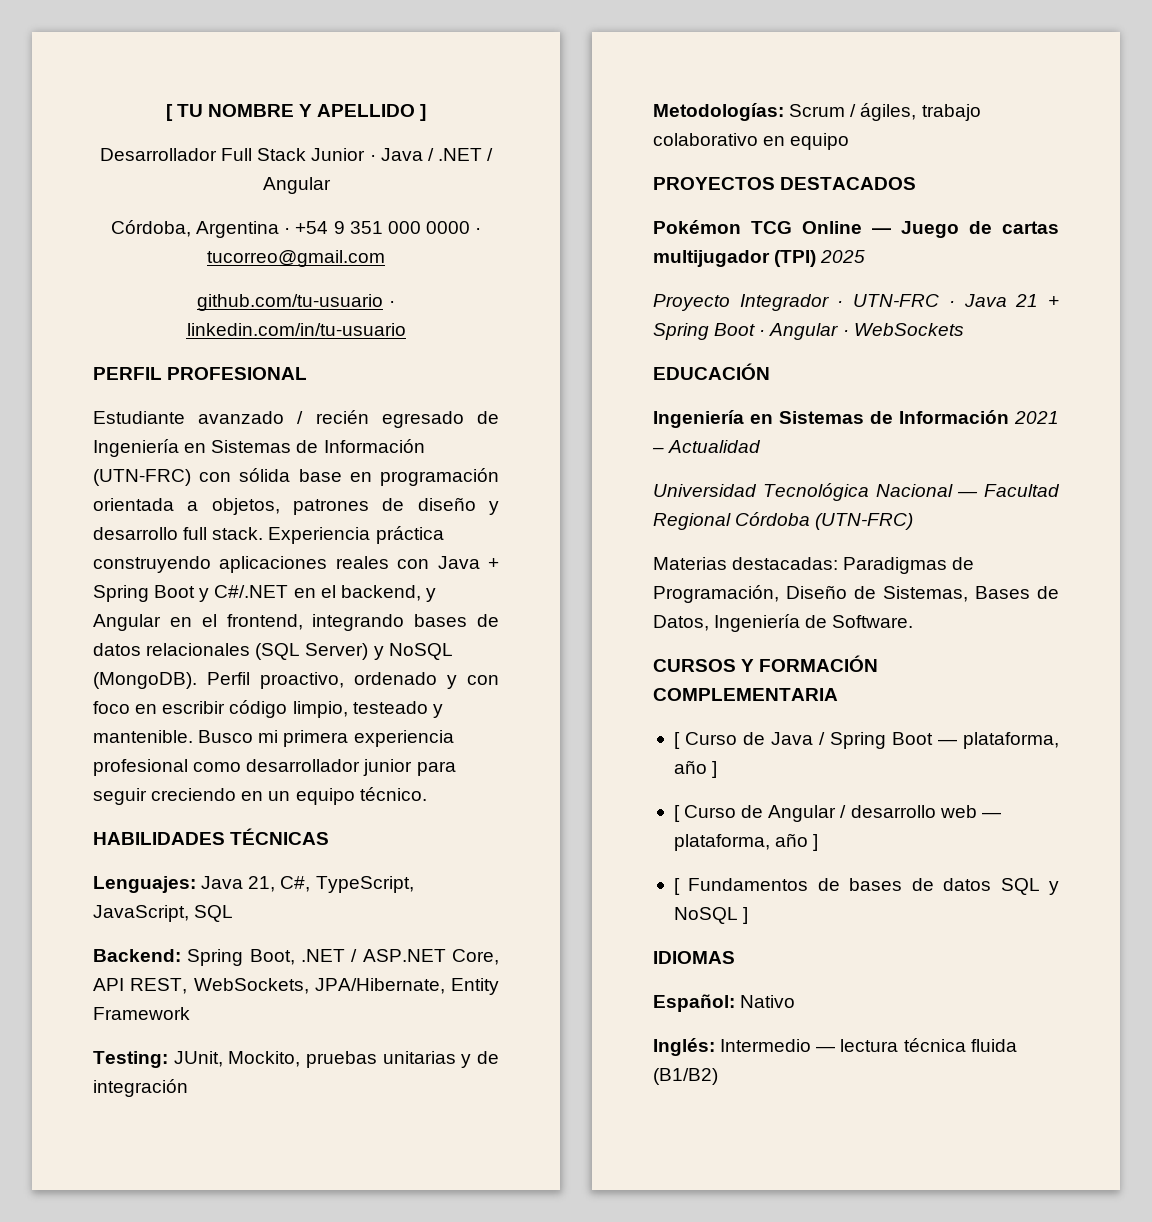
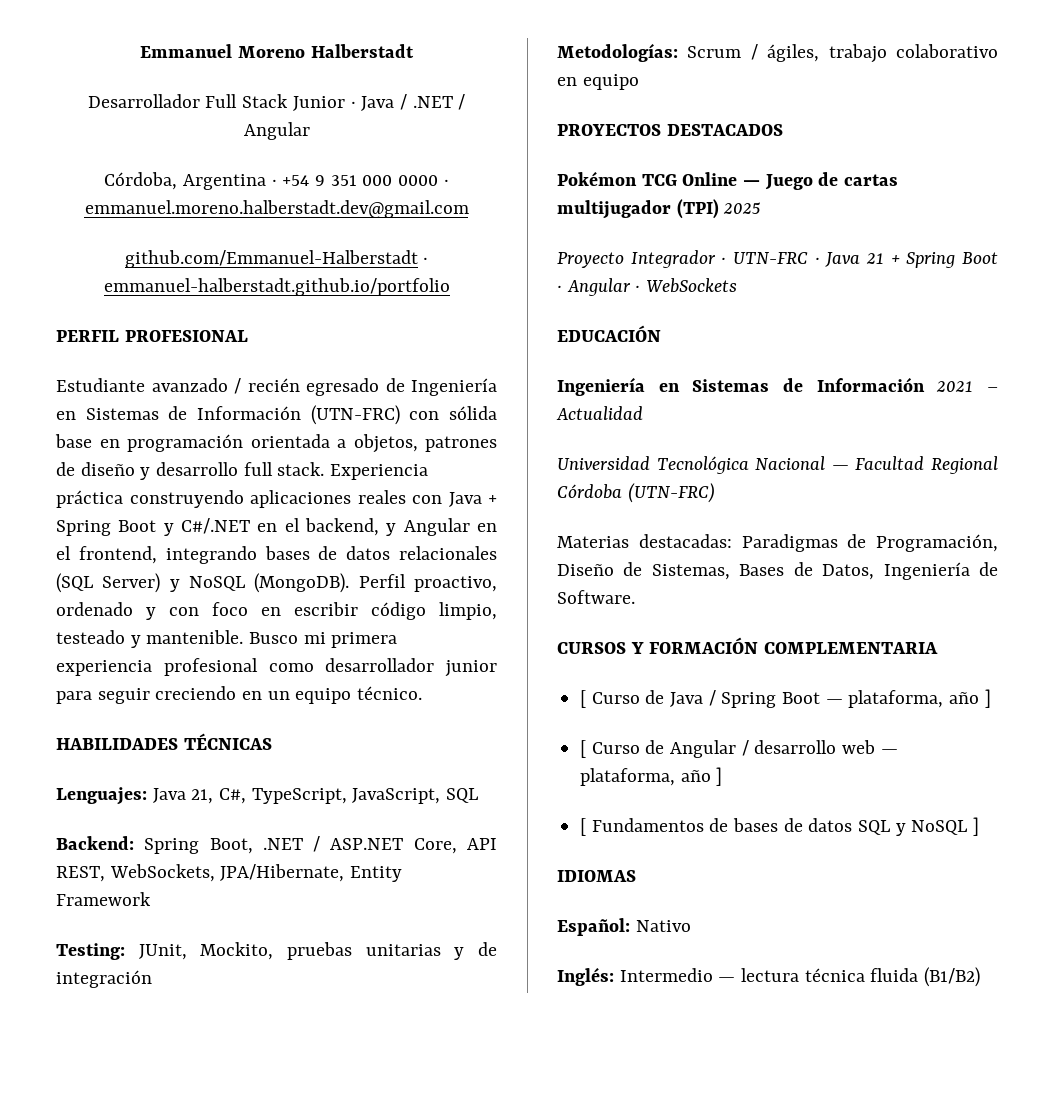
- [ TU NOMBRE Y APELLIDO ]
+ Emmanuel Moreno Halberstadt
- Córdoba, Argentina · +54 9 351 000 0000 · tucorreo@gmail.com
- github.com/tu-usuario · linkedin.com/in/tu-usuario
+ Córdoba, Argentina · +54 9 351 000 0000 · emmanuel.moreno.halberstadt.dev@gmail.com
+ github.com/Emmanuel-Halberstadt · emmanuel-halberstadt.github.io/portfolio

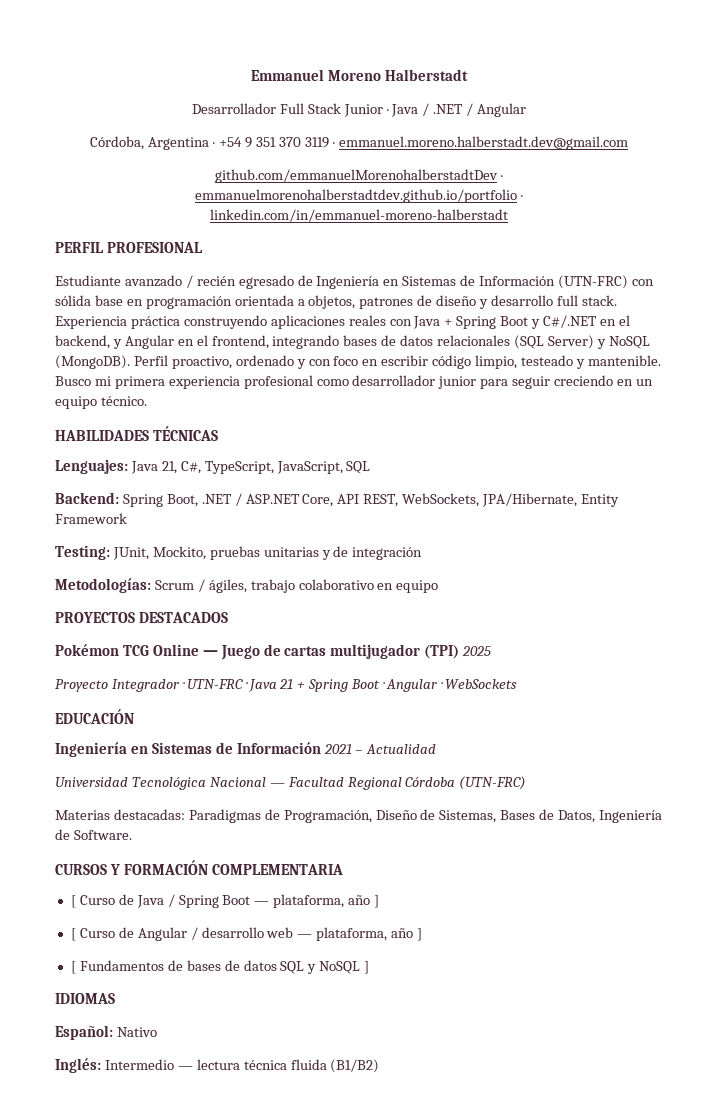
- Córdoba, Argentina · +54 9 351 000 0000 · emmanuel.moreno.halberstadt.dev@gmail.com
+ Córdoba, Argentina · +54 9 351 370 3119 · emmanuel.moreno.halberstadt.dev@gmail.com
- github.com/Emmanuel-Halberstadt · emmanuel-halberstadt.github.io/portfolio
+ github.com/emmanuelMorenohalberstadtDev · emmanuelmorenohalberstadtdev.github.io/portfolio · linkedin.com/in/emmanuel-moreno-halberstadt

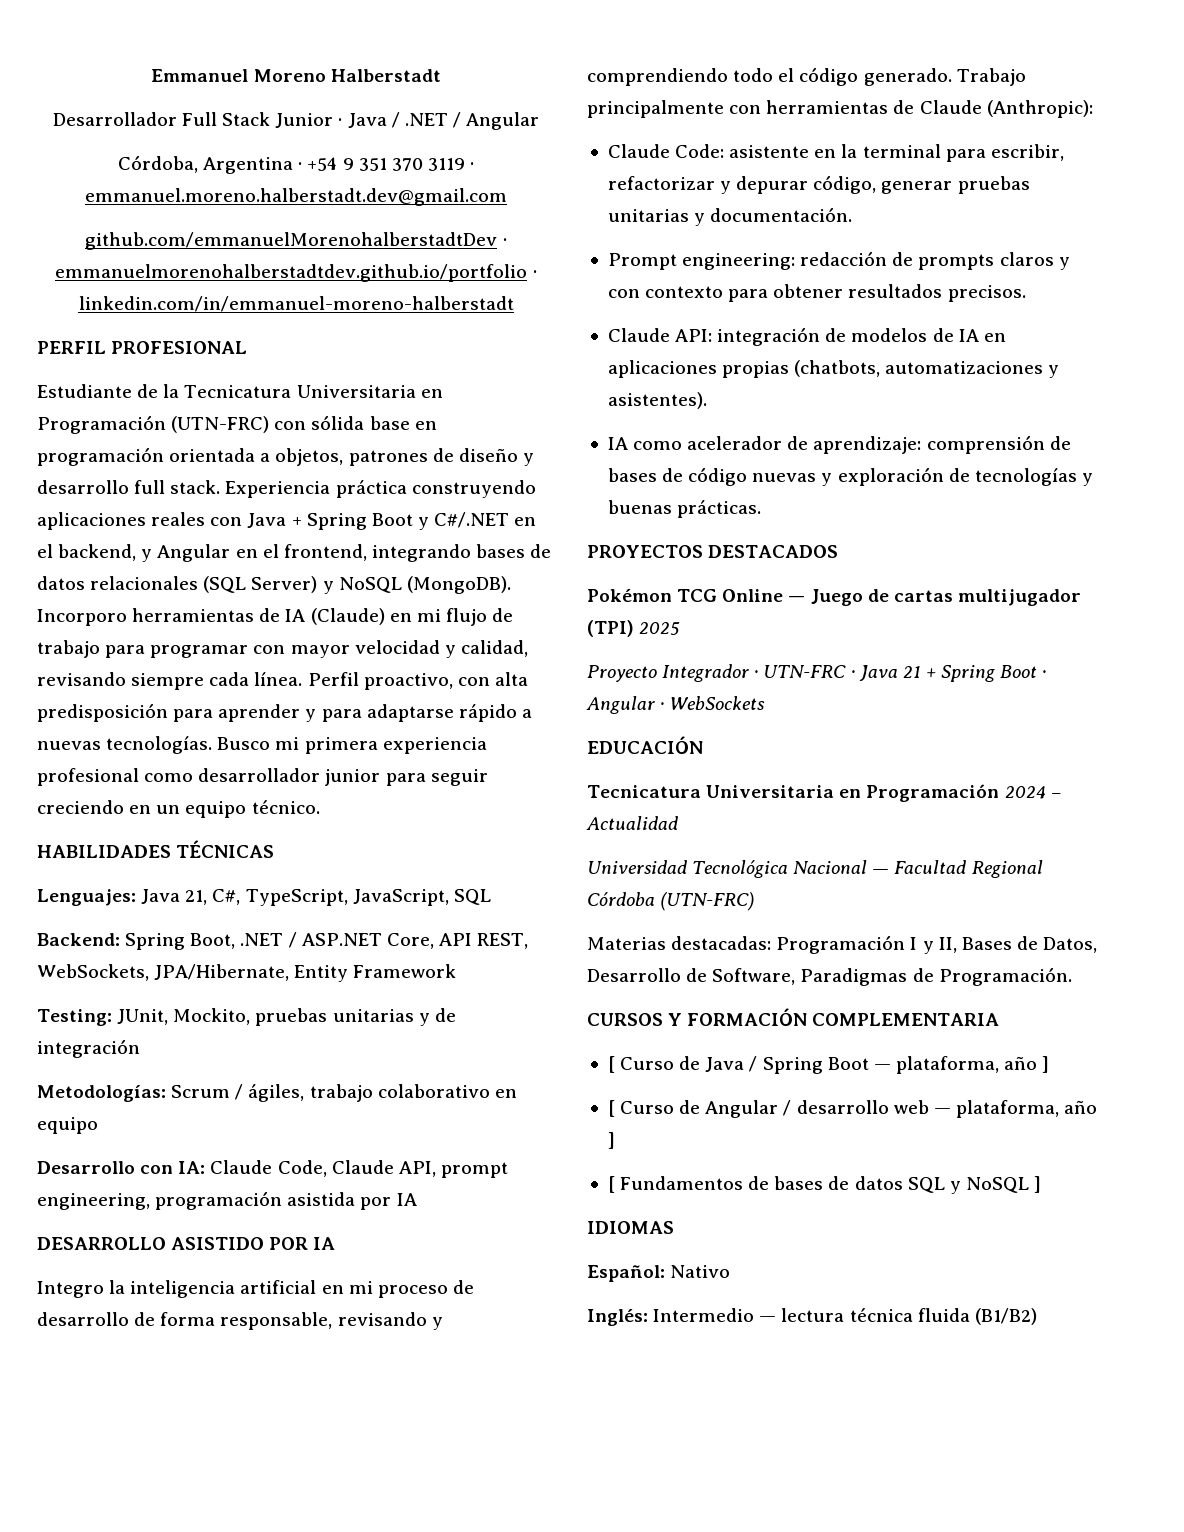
- Estudiante avanzado / recién egresado de Ingeniería en Sistemas de Información (UTN-FRC) con sólida base en programación orientada a objetos, patrones de diseño y desarrollo full stack.
+ Estudiante de la Tecnicatura Universitaria en Programación (UTN-FRC) con sólida base en programación orientada a objetos, patrones de diseño y desarrollo full stack.
- Perfil proactivo, ordenado y con foco en escribir código limpio, testeado y mantenible.
+ Incorporo herramientas de IA (Claude) en mi flujo de trabajo para programar con mayor velocidad y calidad, revisando siempre cada línea. Perfil proactivo, con alta predisposición para aprender y para adaptarse rápido a nuevas tecnologías.
+ Desarrollo con IA: Claude Code, Claude API, prompt engineering, programación asistida por IA
+ DESARROLLO ASISTIDO POR IA
+ Integro la inteligencia artificial en mi proceso de desarrollo de forma responsable, revisando y comprendiendo todo el código generado. Trabajo principalmente con herramientas de Claude (Anthropic):
+ Claude Code: asistente en la terminal para escribir, refactorizar y depurar código, generar pruebas unitarias y documentación.
+ Prompt engineering: redacción de prompts claros y con contexto para obtener resultados precisos.
+ Claude API: integración de modelos de IA en aplicaciones propias (chatbots, automatizaciones y asistentes).
+ IA como acelerador de aprendizaje: comprensión de bases de código nuevas y exploración de tecnologías y buenas prácticas.
- Ingeniería en Sistemas de Información 2021 – Actualidad
+ Tecnicatura Universitaria en Programación 2024 – Actualidad
- Materias destacadas: Paradigmas de Programación, Diseño de Sistemas, Bases de Datos, Ingeniería de Software.
+ Materias destacadas: Programación I y II, Bases de Datos, Desarrollo de Software, Paradigmas de Programación.

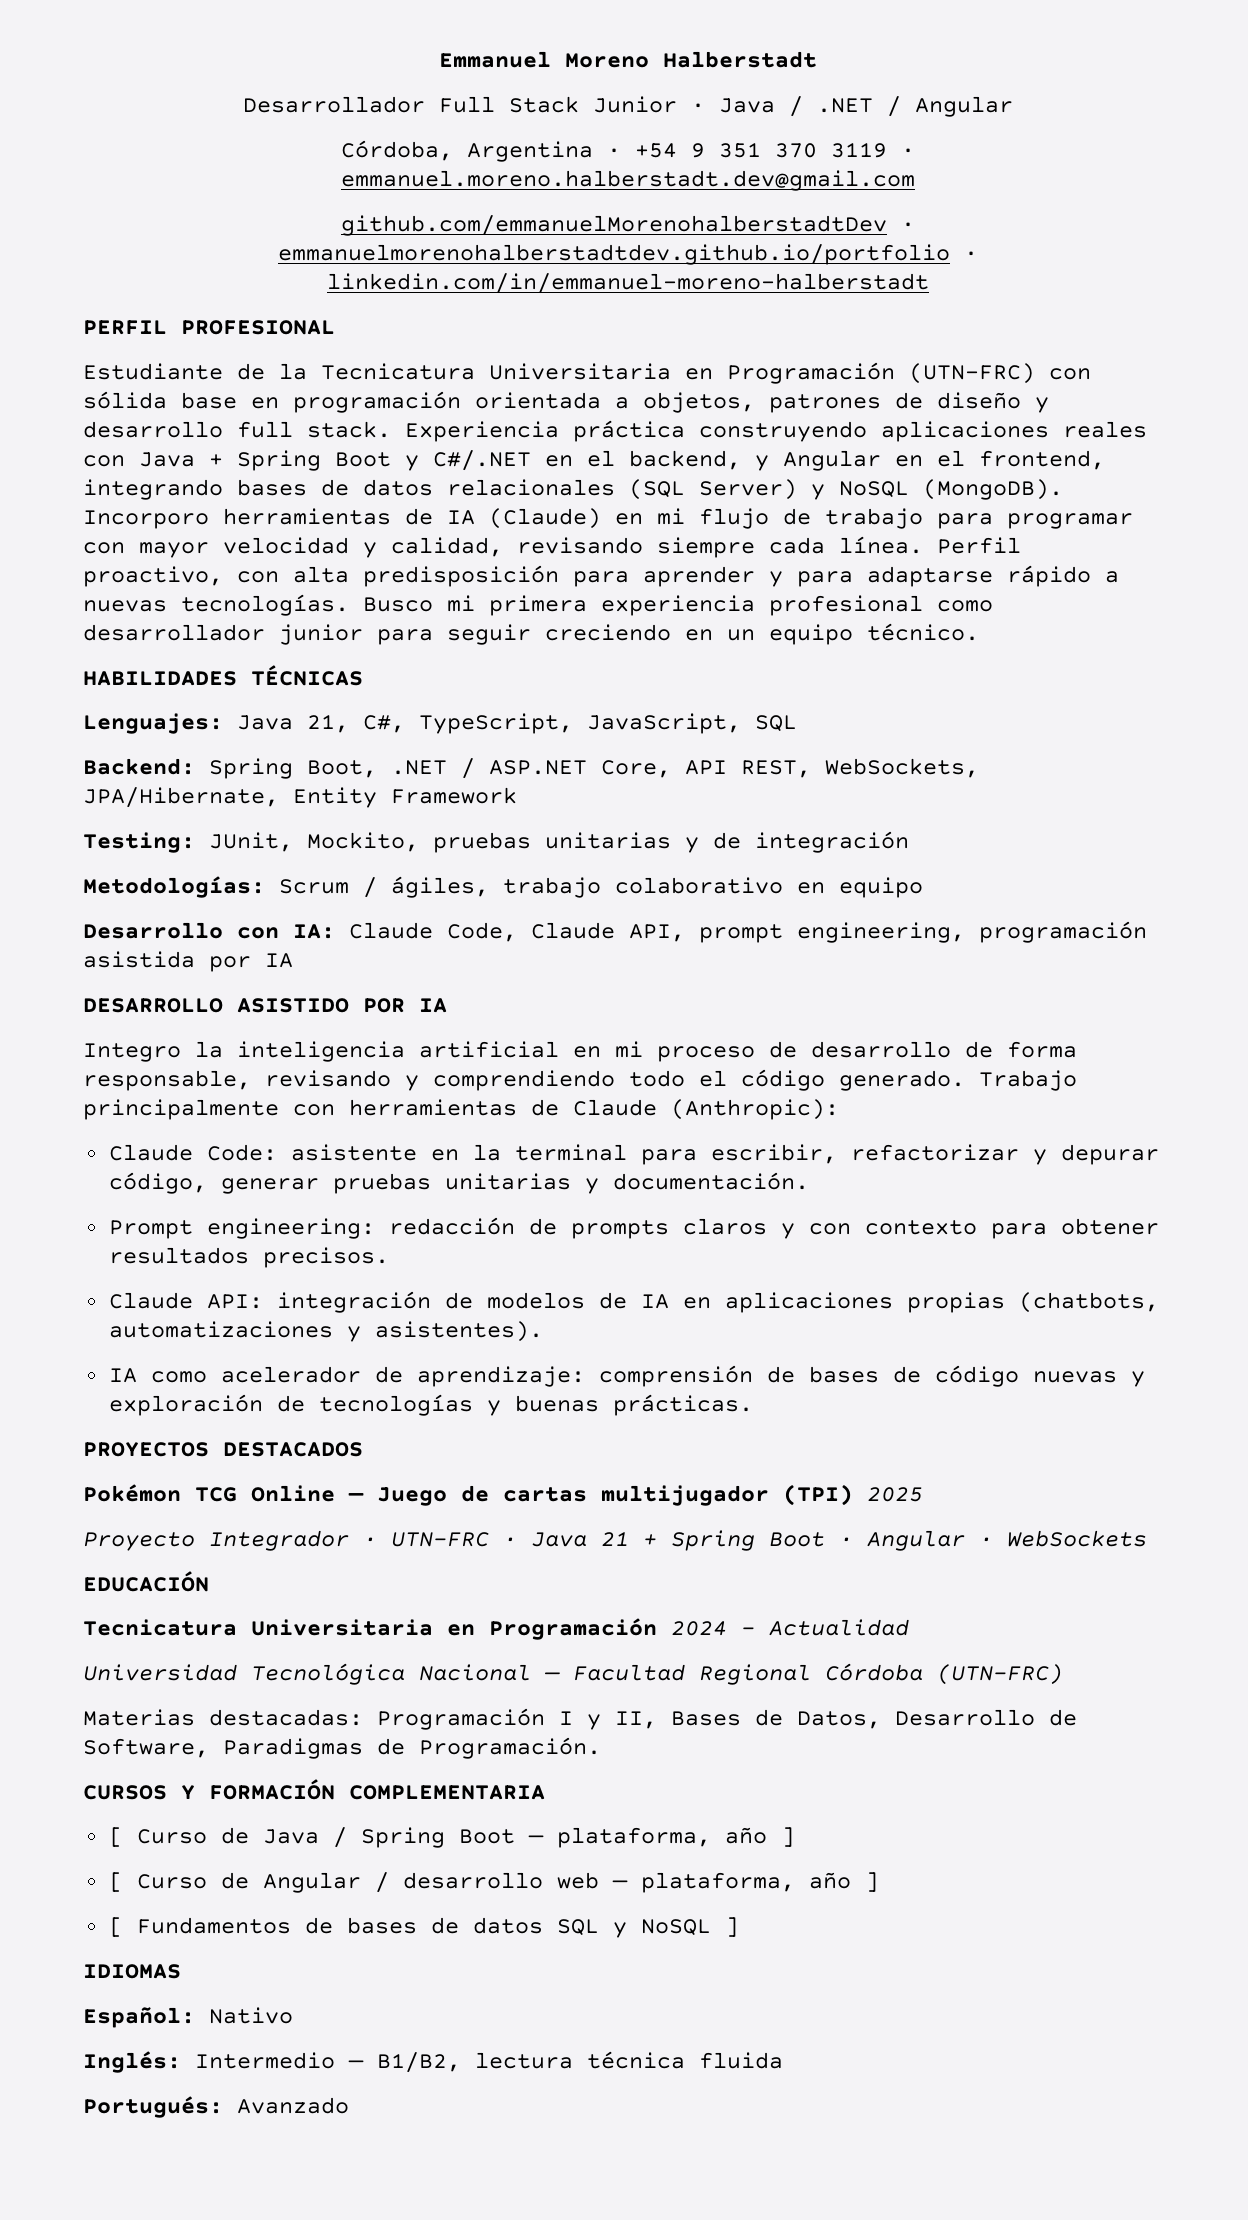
- Inglés: Intermedio — lectura técnica fluida (B1/B2)
+ Inglés: Intermedio — B1/B2, lectura técnica fluida
+ Portugués: Avanzado

